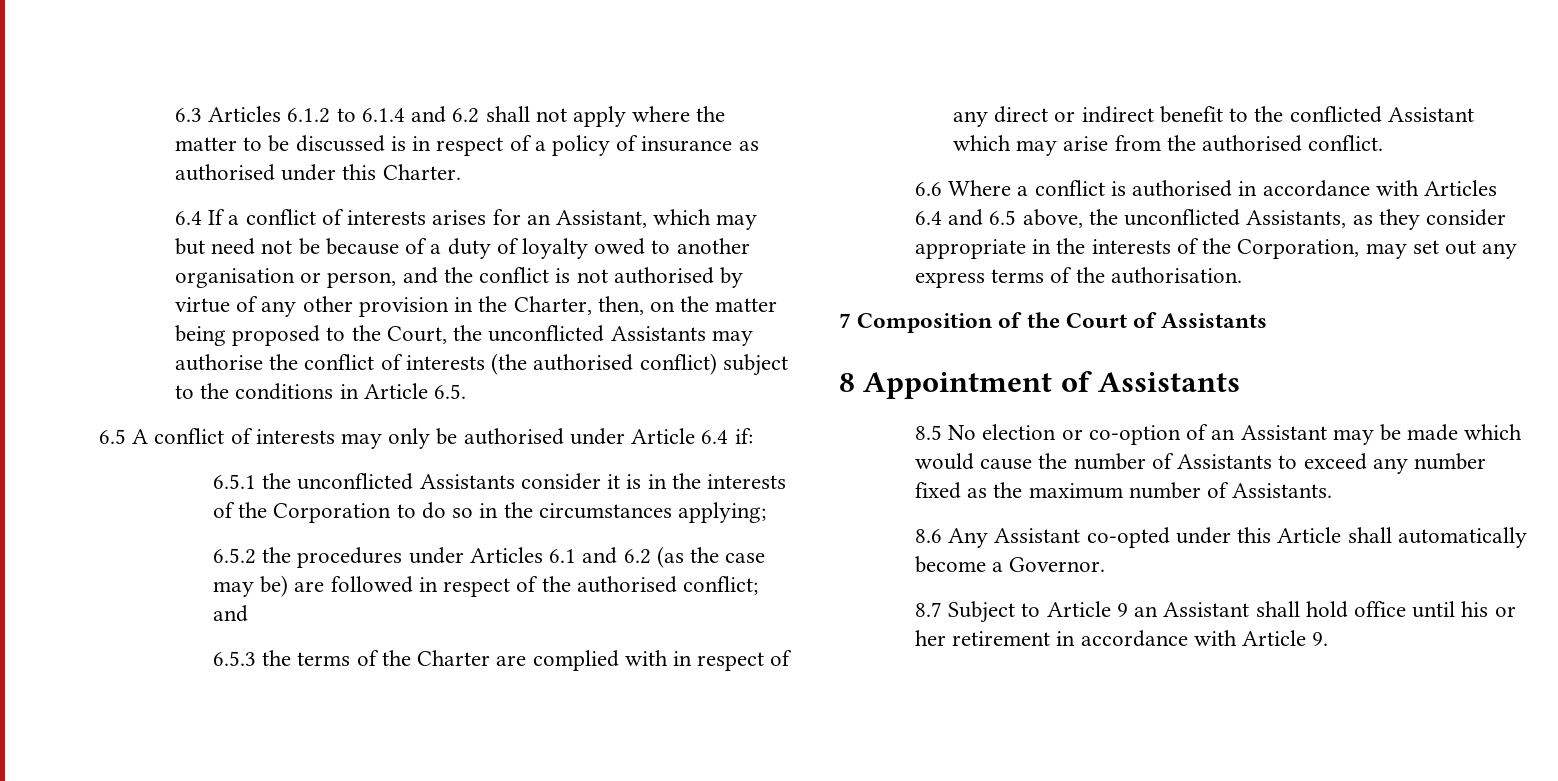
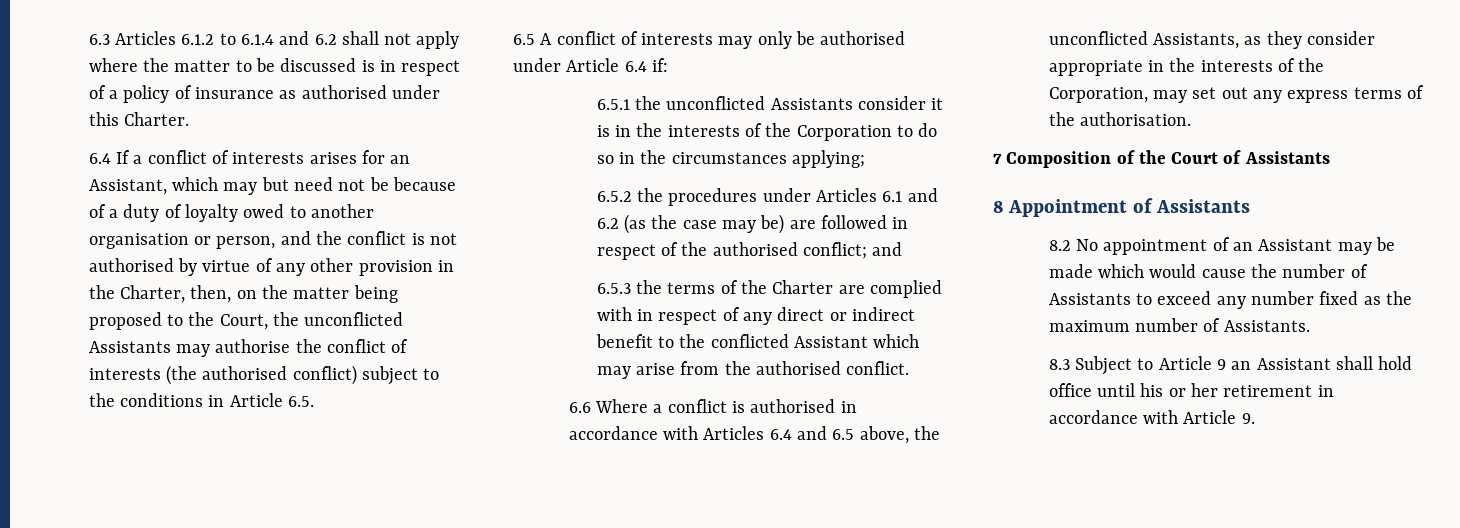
- 8.5 No election or co-option of an Assistant may be made which would cause the number of Assistants to exceed any number fixed as the maximum number of Assistants.
+ 8.2 No appointment of an Assistant may be made which would cause the number of Assistants to exceed any number fixed as the maximum number of Assistants.
- 8.6 Any Assistant co-opted under this Article shall automatically become a Governor.
- 8.7 Subject to Article 9 an Assistant shall hold office until his or her retirement in accordance with Article 9.
+ 8.3 Subject to Article 9 an Assistant shall hold office until his or her retirement in accordance with Article 9.

